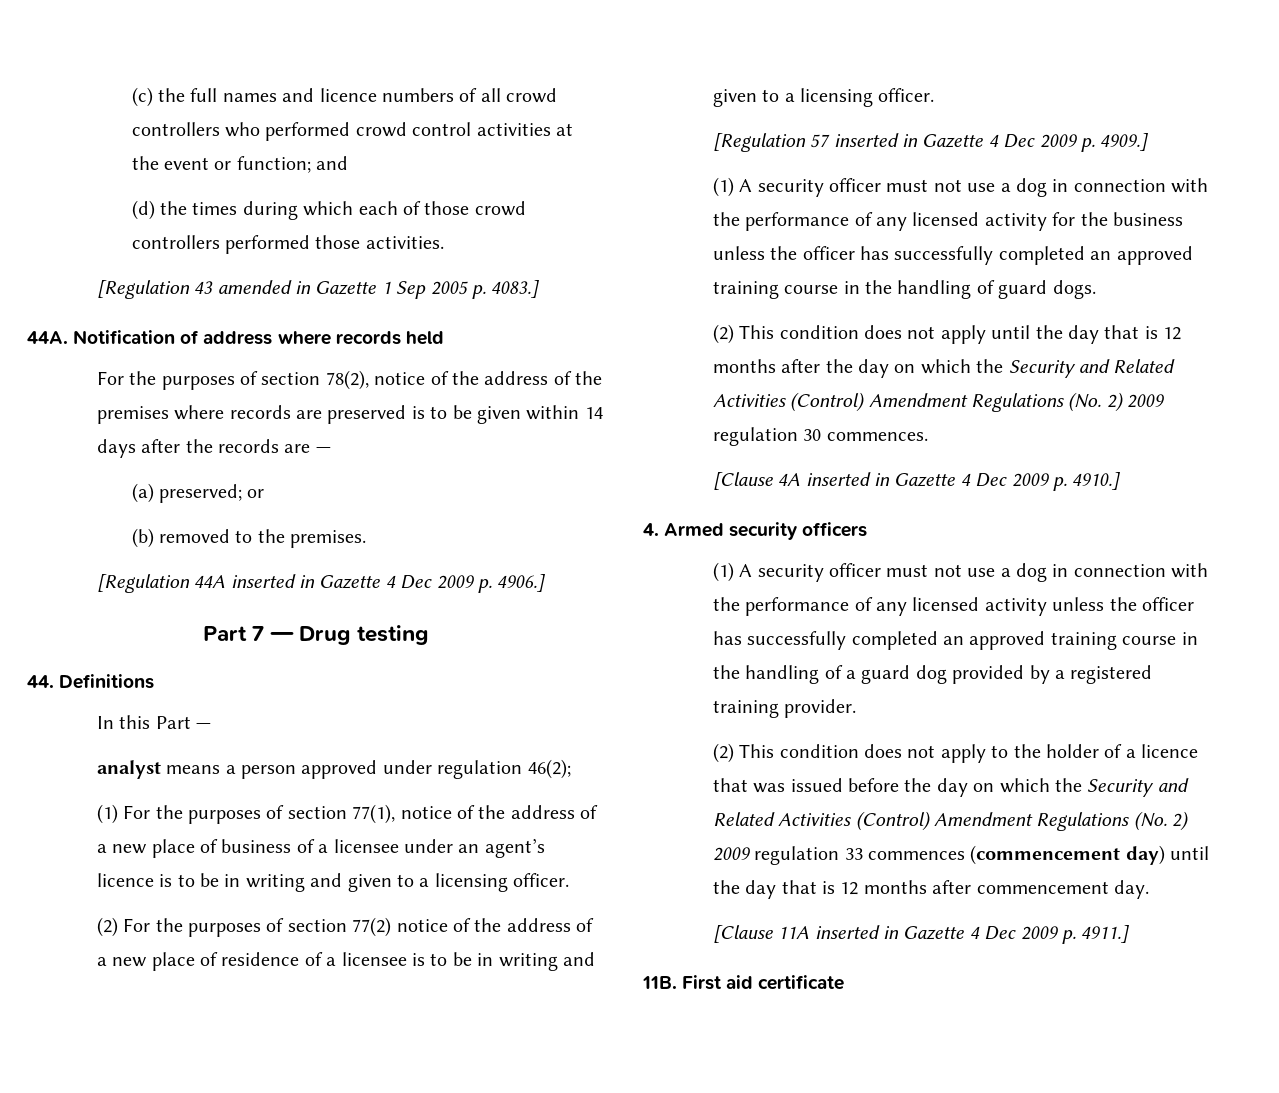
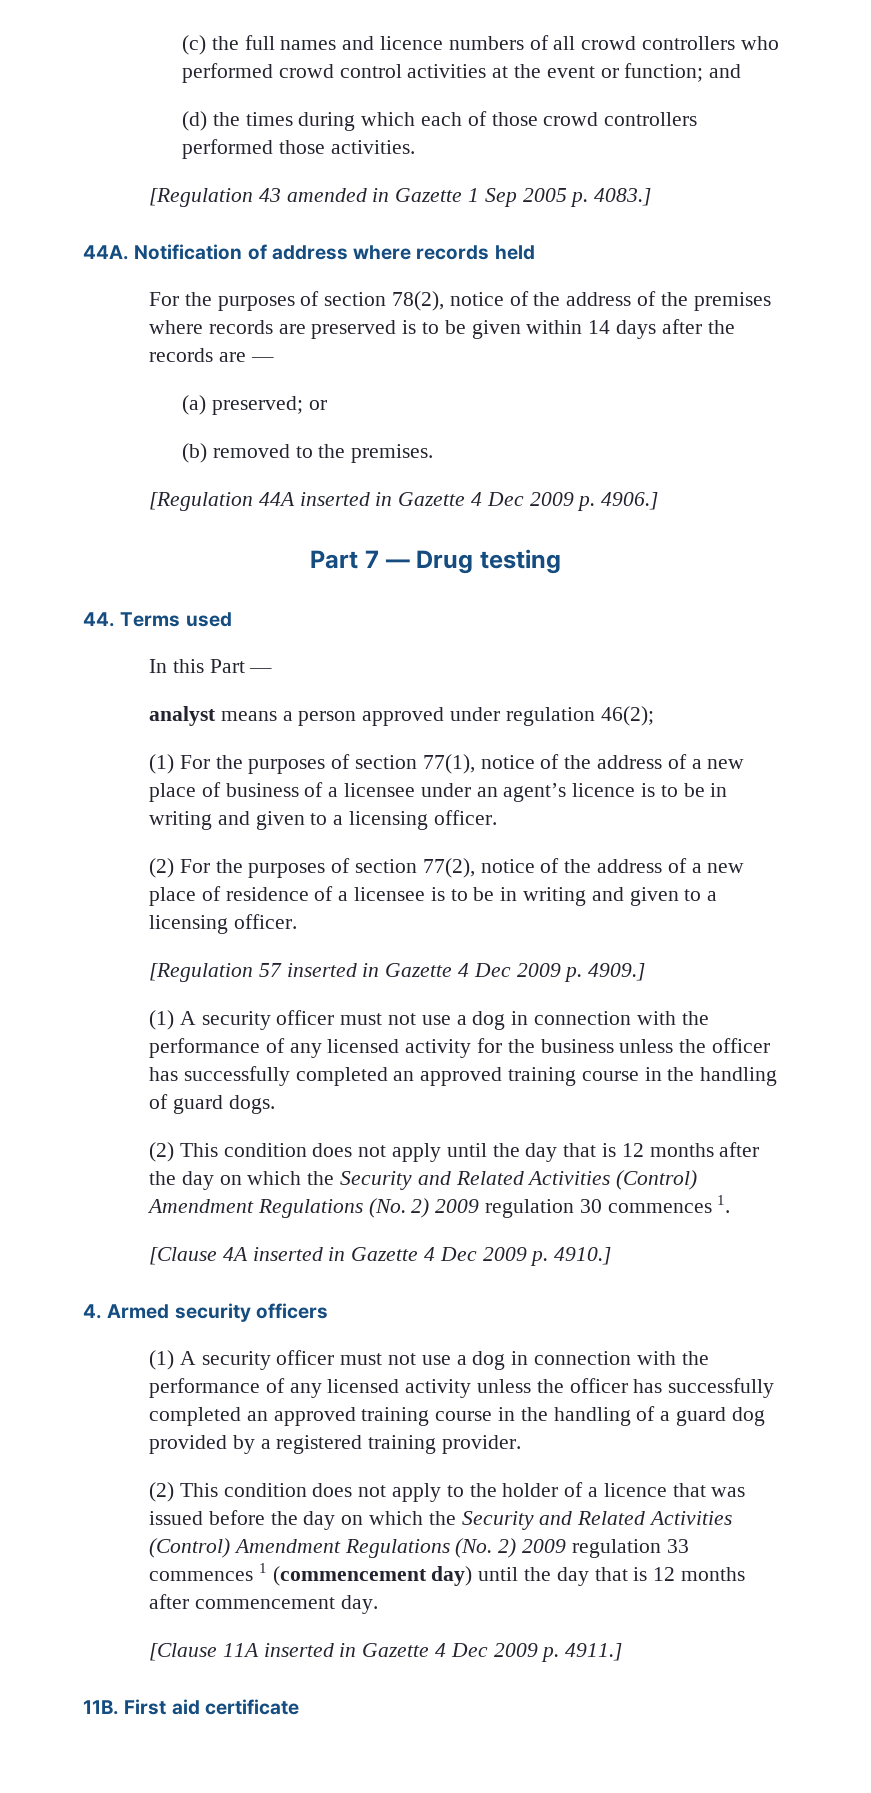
- 44. Definitions
+ 44. Terms used
- (2) For the purposes of section 77(2) notice of the address of a new place of residence of a licensee is to be in writing and given to a licensing officer.
+ (2) For the purposes of section 77(2), notice of the address of a new place of residence of a licensee is to be in writing and given to a licensing officer.
- (2) This condition does not apply until the day that is 12 months after the day on which the Security and Related Activities (Control) Amendment Regulations (No. 2) 2009 regulation 30 commences.
+ (2) This condition does not apply until the day that is 12 months after the day on which the Security and Related Activities (Control) Amendment Regulations (No. 2) 2009 regulation 30 commences 1.
- (2) This condition does not apply to the holder of a licence that was issued before the day on which the Security and Related Activities (Control) Amendment Regulations (No. 2) 2009 regulation 33 commences (commencement day) until the day that is 12 months after commencement day.
+ (2) This condition does not apply to the holder of a licence that was issued before the day on which the Security and Related Activities (Control) Amendment Regulations (No. 2) 2009 regulation 33 commences 1 (commencement day) until the day that is 12 months after commencement day.

